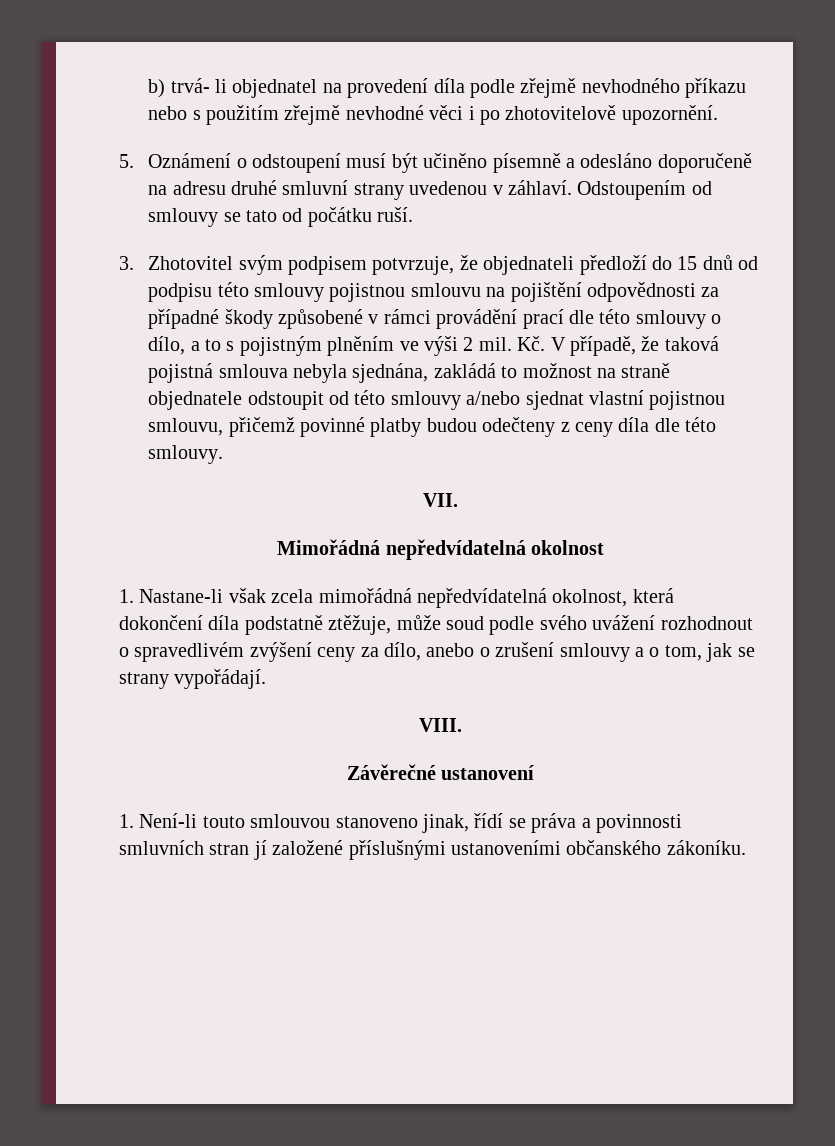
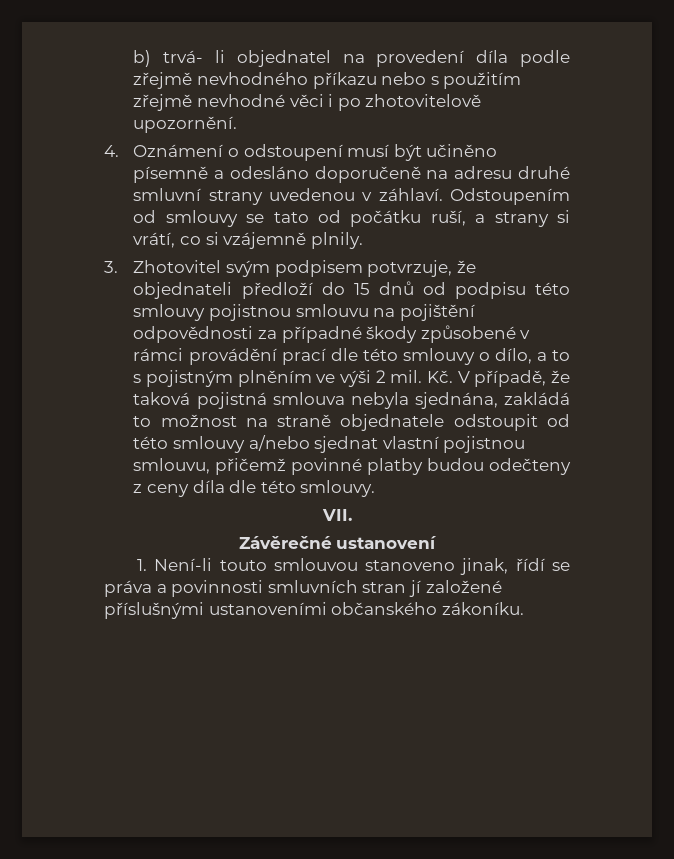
- 5. Oznámení o odstoupení musí být učiněno písemně a odesláno doporučeně na adresu druhé smluvní strany uvedenou v záhlaví.
+ 4. Oznámení o odstoupení musí být učiněno písemně a odesláno doporučeně na adresu druhé smluvní strany uvedenou v záhlaví.
- Odstoupením od smlouvy se tato od počátku ruší.
+ Odstoupením od smlouvy se tato od počátku ruší, a strany si vrátí, co si vzájemně plnily.
- Mimořádná nepředvídatelná okolnost
- 1. Nastane-li však zcela mimořádná nepředvídatelná okolnost, která dokončení díla podstatně ztěžuje, může soud podle svého uvážení rozhodnout o spravedlivém zvýšení ceny za dílo, anebo o zrušení smlouvy a o tom, jak se strany vypořádají.
- VIII.

